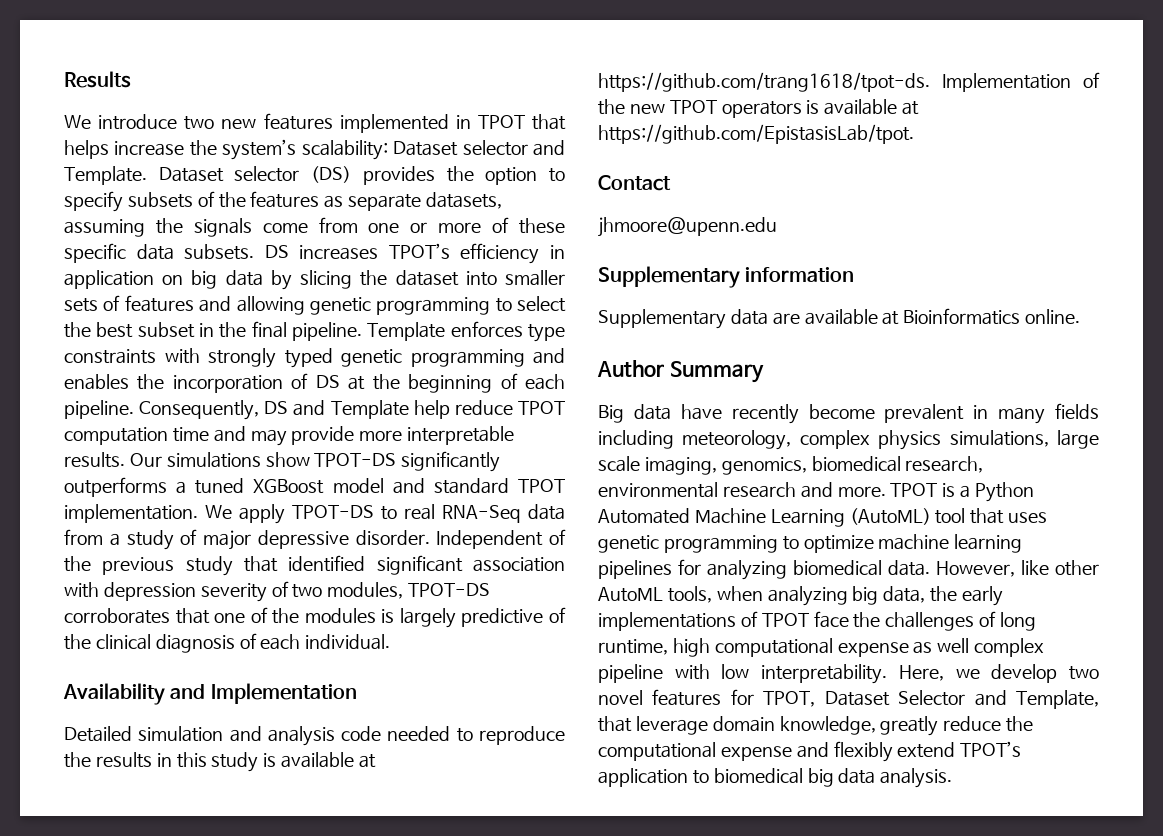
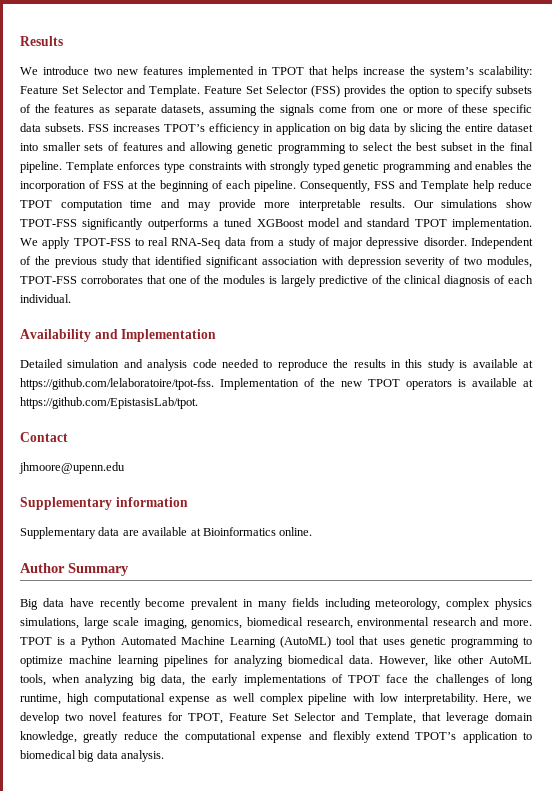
- We introduce two new features implemented in TPOT that helps increase the system’s scalability: Dataset selector and Template. Dataset selector (DS) provides the option to specify subsets of the features as separate datasets, assuming the signals come from one or more of these specific data subsets.
+ We introduce two new features implemented in TPOT that helps increase the system’s scalability: Feature Set Selector and Template. Feature Set Selector (FSS) provides the option to specify subsets of the features as separate datasets, assuming the signals come from one or more of these specific data subsets.
- DS increases TPOT’s efficiency in application on big data by slicing the dataset into smaller sets of features and allowing genetic programming to select the best subset in the final pipeline.
+ FSS increases TPOT’s efficiency in application on big data by slicing the entire dataset into smaller sets of features and allowing genetic programming to select the best subset in the final pipeline.
- Template enforces type constraints with strongly typed genetic programming and enables the incorporation of DS at the beginning of each pipeline.
+ Template enforces type constraints with strongly typed genetic programming and enables the incorporation of FSS at the beginning of each pipeline.
- Consequently, DS and Template help reduce TPOT computation time and may provide more interpretable results.
+ Consequently, FSS and Template help reduce TPOT computation time and may provide more interpretable results.
- Our simulations show TPOT-DS significantly outperforms a tuned XGBoost model and standard TPOT implementation.
+ Our simulations show TPOT-FSS significantly outperforms a tuned XGBoost model and standard TPOT implementation.
- We apply TPOT-DS to real RNA-Seq data from a study of major depressive disorder.
+ We apply TPOT-FSS to real RNA-Seq data from a study of major depressive disorder.
- Independent of the previous study that identified significant association with depression severity of two modules, TPOT-DS corroborates that one of the modules is largely predictive of the clinical diagnosis of each individual.
+ Independent of the previous study that identified significant association with depression severity of two modules, TPOT-FSS corroborates that one of the modules is largely predictive of the clinical diagnosis of each individual.
- Detailed simulation and analysis code needed to reproduce the results in this study is available at https://github.com/trang1618/tpot-ds. Implementation of the new TPOT operators is available at https://github.com/EpistasisLab/tpot.
+ Detailed simulation and analysis code needed to reproduce the results in this study is available at https://github.com/lelaboratoire/tpot-fss. Implementation of the new TPOT operators is available at https://github.com/EpistasisLab/tpot.
- Here, we develop two novel features for TPOT, Dataset Selector and Template, that leverage domain knowledge, greatly reduce the computational expense and flexibly extend TPOT’s application to biomedical big data analysis.
+ Here, we develop two novel features for TPOT, Feature Set Selector and Template, that leverage domain knowledge, greatly reduce the computational expense and flexibly extend TPOT’s application to biomedical big data analysis.

